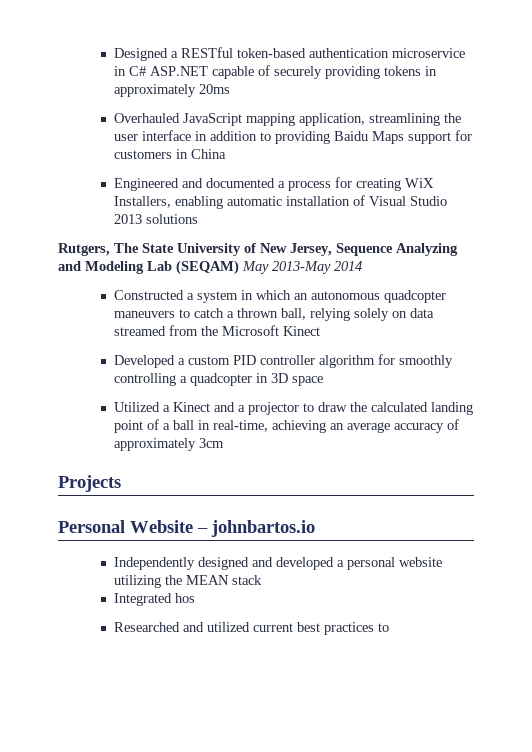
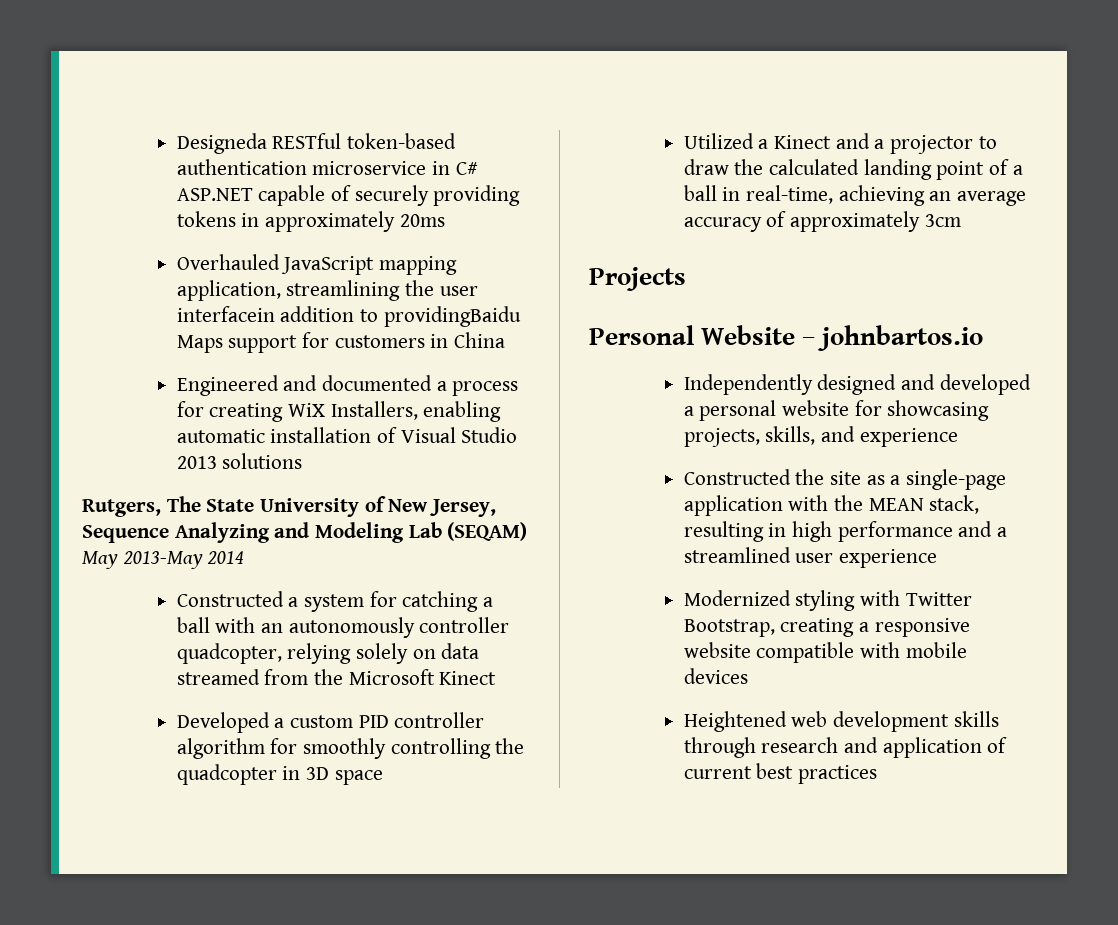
- Designed a RESTful token-based authentication microservice in C# ASP.NET capable of securely providing tokens in approximately 20ms
+ Designeda RESTful token-based authentication microservice in C# ASP.NET capable of securely providing tokens in approximately 20ms
- Overhauled JavaScript mapping application, streamlining the user interface in addition to providing Baidu Maps support for customers in China
+ Overhauled JavaScript mapping application, streamlining the user interfacein addition to providingBaidu Maps support for customers in China
- Constructed a system in which an autonomous quadcopter maneuvers to catch a thrown ball, relying solely on data streamed from the Microsoft Kinect
+ Constructed a system for catching a ball with an autonomously controller quadcopter, relying solely on data streamed from the Microsoft Kinect
- Developed a custom PID controller algorithm for smoothly controlling a quadcopter in 3D space
+ Developed a custom PID controller algorithm for smoothly controlling the quadcopter in 3D space
- Independently designed and developed a personal website utilizing the MEAN stack
- Integrated hos
- Researched and utilized current best practices to
+ Independently designed and developed a personal website for showcasing projects, skills, and experience
+ Constructed the site as a single-page application with the MEAN stack, resulting in high performance and a streamlined user experience
+ Modernized styling with Twitter Bootstrap, creating a responsive website compatible with mobile devices
+ Heightened web development skills through research and application of current best practices

